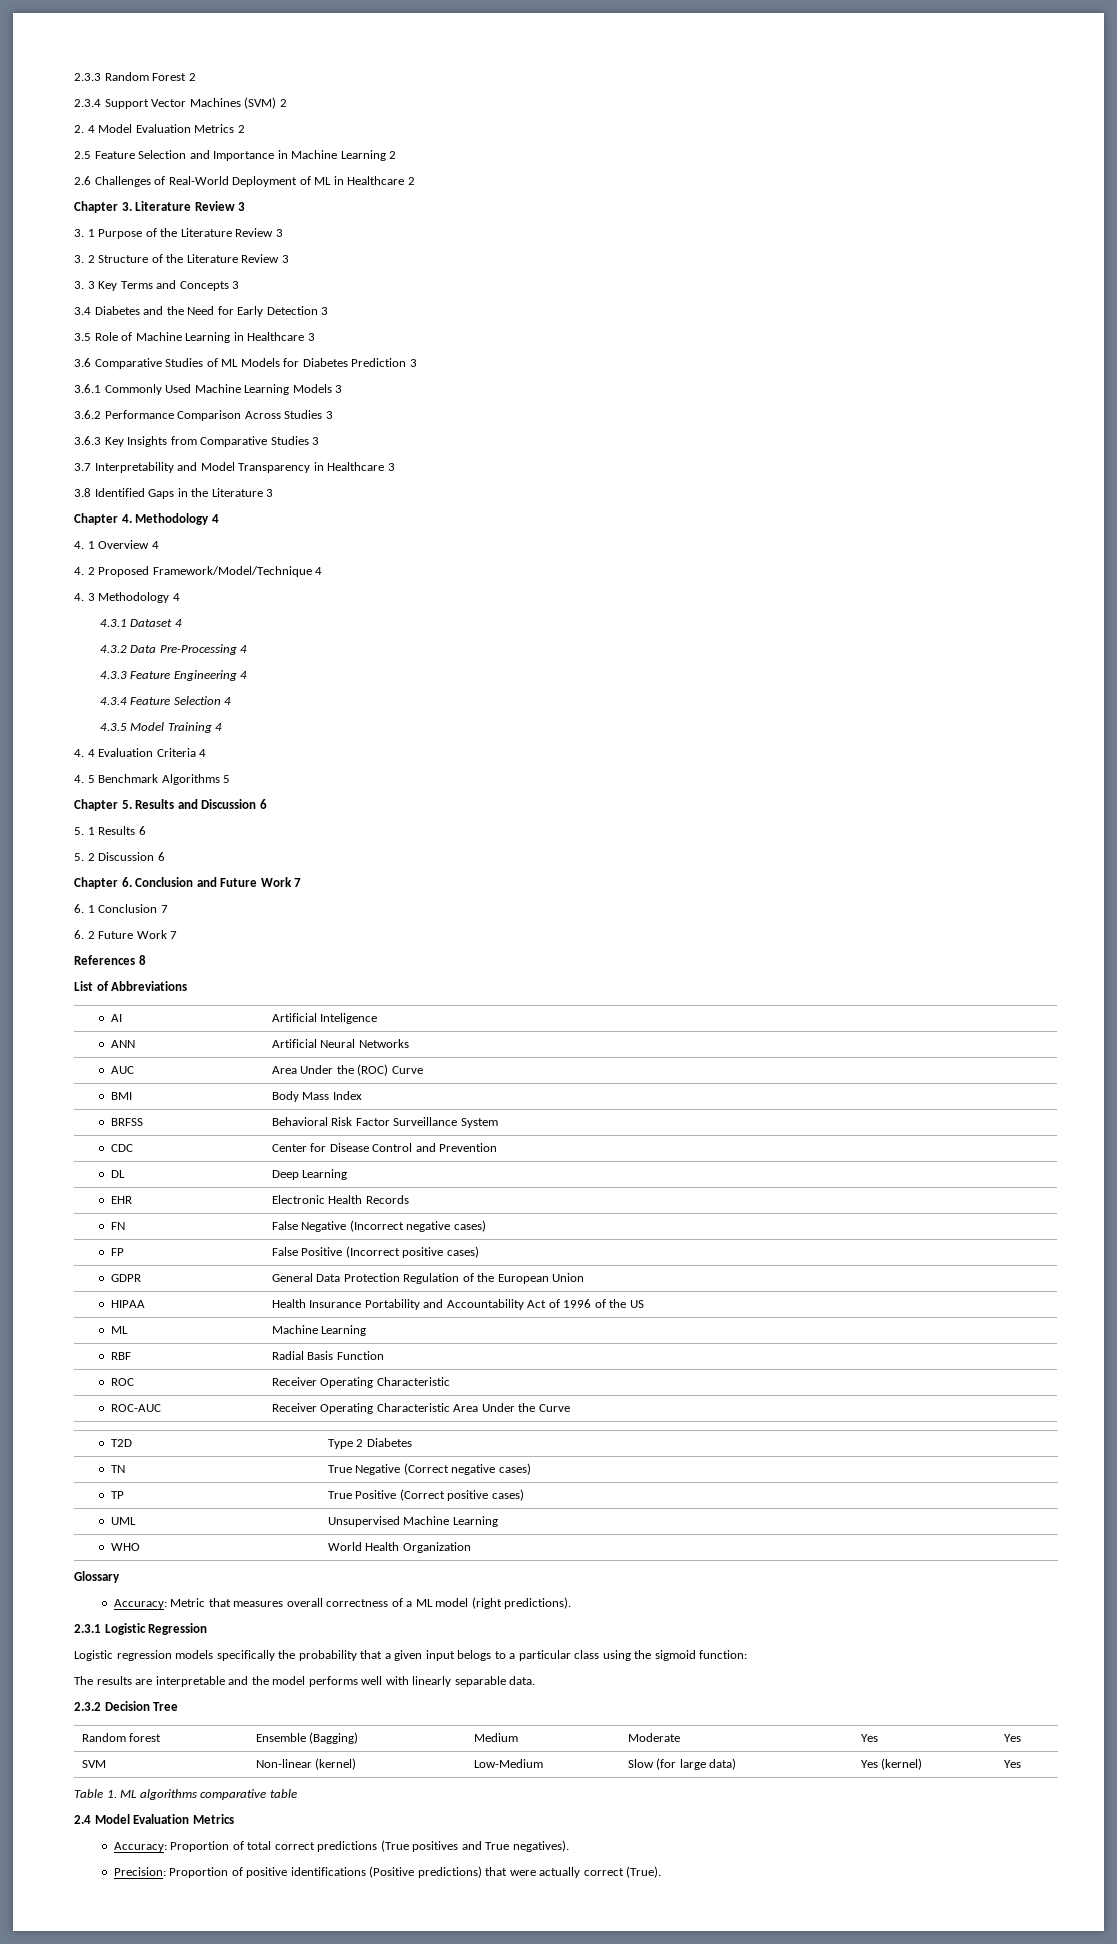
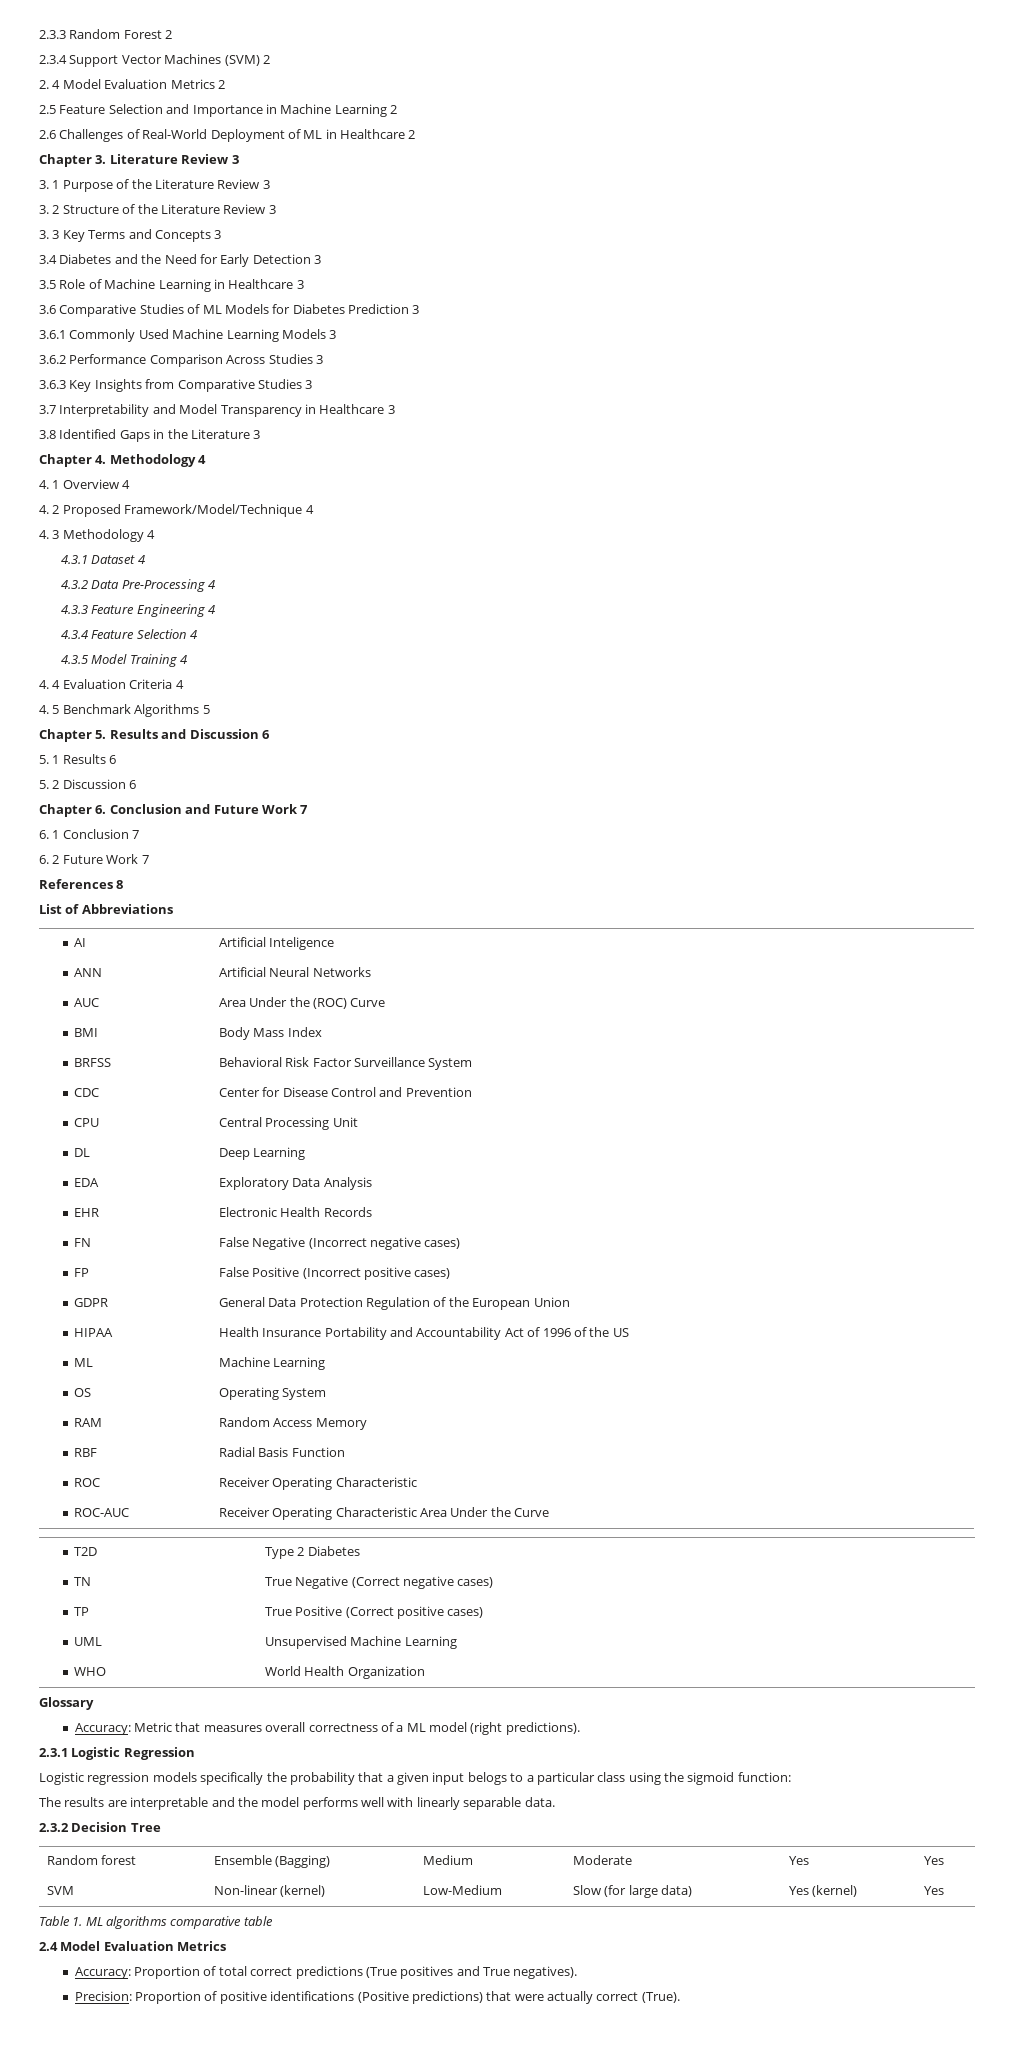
+ CPU | Central Processing Unit
+ EDA | Exploratory Data Analysis
+ OS | Operating System
+ RAM | Random Access Memory

